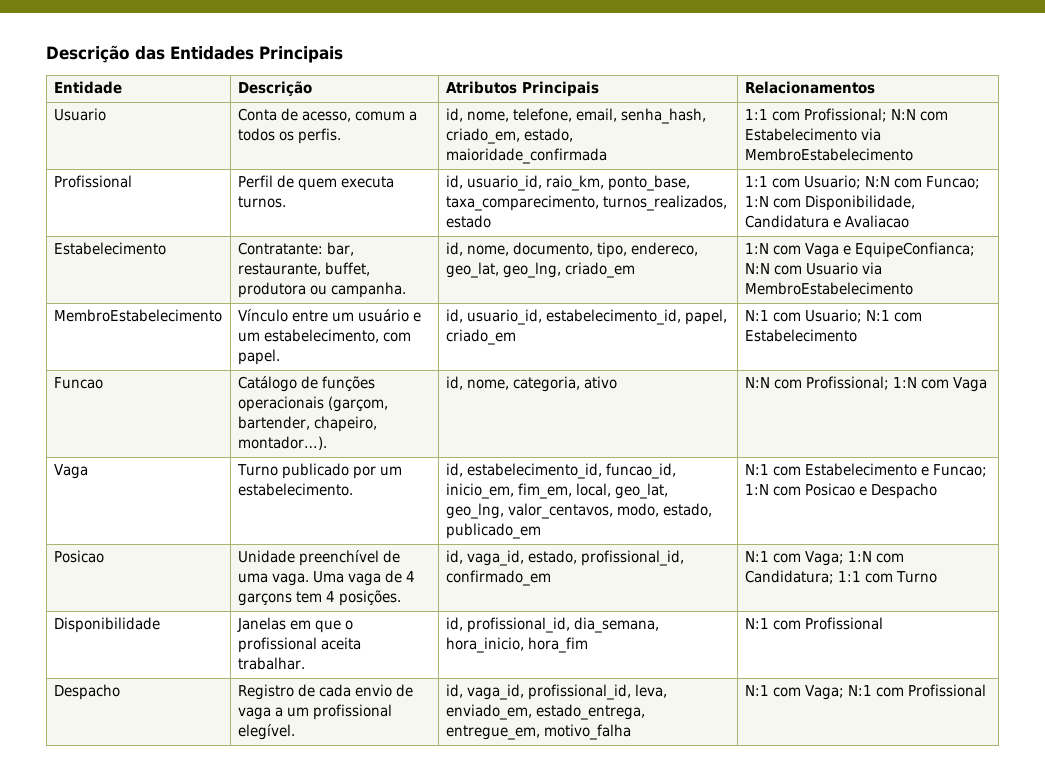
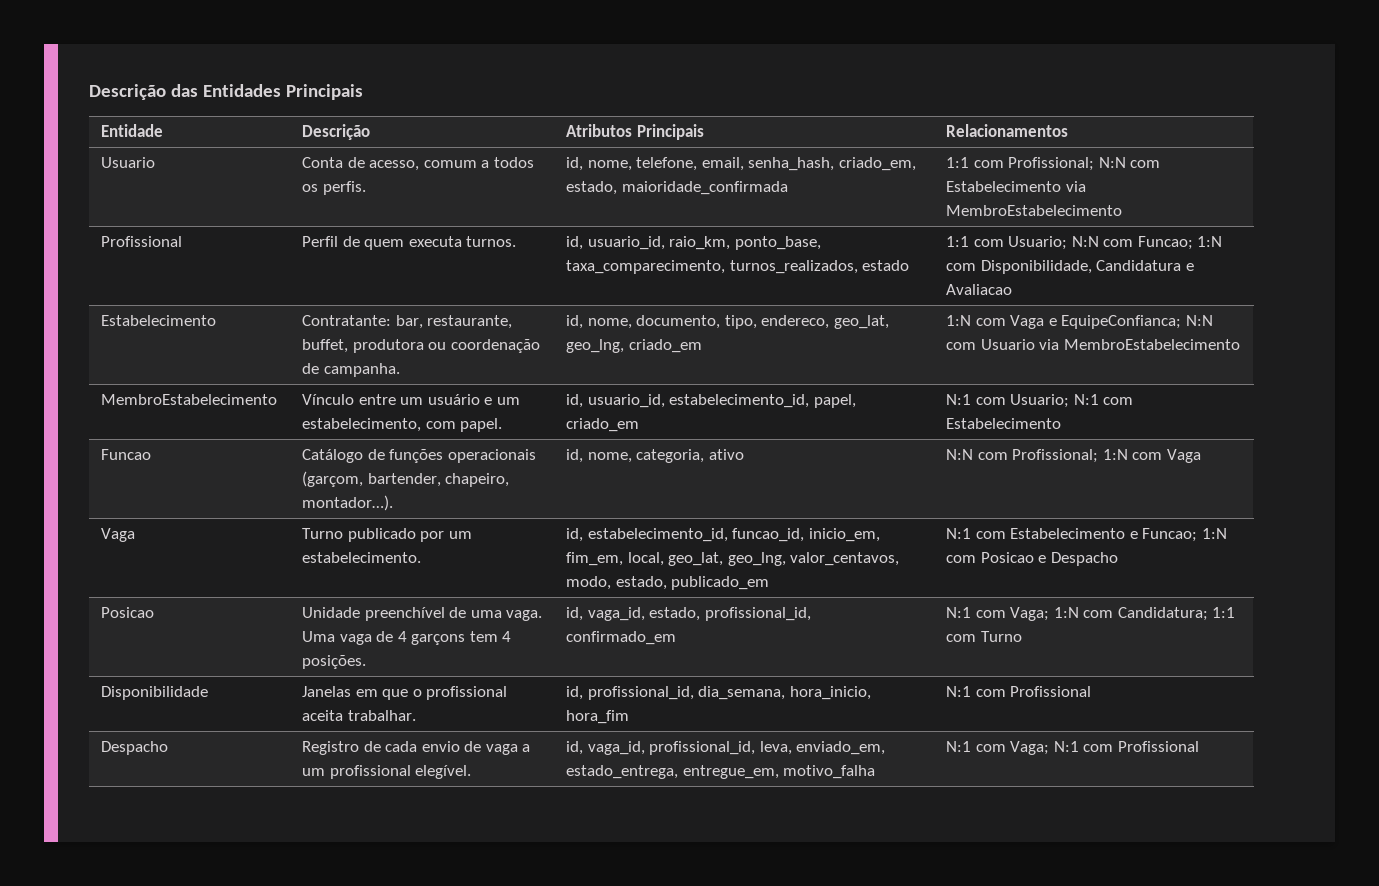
- Estabelecimento | Contratante: bar, restaurante, buffet, produtora ou campanha. | id, nome, documento, tipo, endereco, geo_lat, geo_lng, criado_em | 1:N com Vaga e EquipeConfianca; N:N com Usuario via MembroEstabelecimento
+ Estabelecimento | Contratante: bar, restaurante, buffet, produtora ou coordenação de campanha. | id, nome, documento, tipo, endereco, geo_lat, geo_lng, criado_em | 1:N com Vaga e EquipeConfianca; N:N com Usuario via MembroEstabelecimento

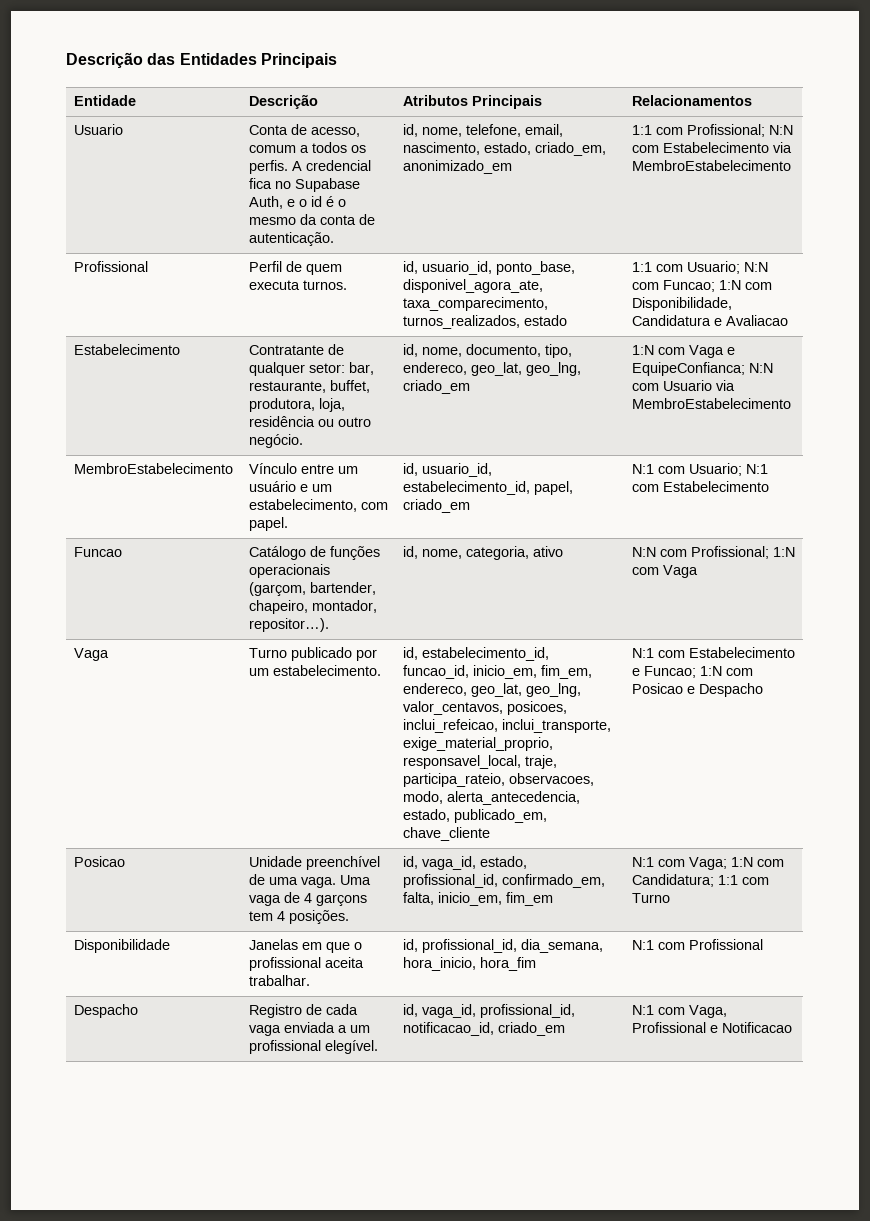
+ A credencial fica no Supabase Auth, e o id é o mesmo da conta de autenticação.
- id, nome, telefone, email, senha_hash, criado_em, estado, maioridade_confirmada
+ id, nome, telefone, email, nascimento, estado, criado_em, anonimizado_em
- Profissional | Perfil de quem executa turnos. | id, usuario_id, raio_km, ponto_base, taxa_comparecimento, turnos_realizados, estado | 1:1 com Usuario; N:N com Funcao; 1:N com Disponibilidade, Candidatura e Avaliacao
+ Profissional | Perfil de quem executa turnos. | id, usuario_id, ponto_base, disponivel_agora_ate, taxa_comparecimento, turnos_realizados, estado | 1:1 com Usuario; N:N com Funcao; 1:N com Disponibilidade, Candidatura e Avaliacao
- Estabelecimento | Contratante: bar, restaurante, buffet, produtora ou coordenação de campanha. | id, nome, documento, tipo, endereco, geo_lat, geo_lng, criado_em | 1:N com Vaga e EquipeConfianca; N:N com Usuario via MembroEstabelecimento
+ Estabelecimento | Contratante de qualquer setor: bar, restaurante, buffet, produtora, loja, residência ou outro negócio. | id, nome, documento, tipo, endereco, geo_lat, geo_lng, criado_em | 1:N com Vaga e EquipeConfianca; N:N com Usuario via MembroEstabelecimento
- Funcao | Catálogo de funções operacionais (garçom, bartender, chapeiro, montador…). | id, nome, categoria, ativo | N:N com Profissional; 1:N com Vaga
+ Funcao | Catálogo de funções operacionais (garçom, bartender, chapeiro, montador, repositor…). | id, nome, categoria, ativo | N:N com Profissional; 1:N com Vaga
- Vaga | Turno publicado por um estabelecimento. | id, estabelecimento_id, funcao_id, inicio_em, fim_em, local, geo_lat, geo_lng, valor_centavos, modo, estado, publicado_em | N:1 com Estabelecimento e Funcao; 1:N com Posicao e Despacho
+ Vaga | Turno publicado por um estabelecimento. | id, estabelecimento_id, funcao_id, inicio_em, fim_em, endereco, geo_lat, geo_lng, valor_centavos, posicoes, inclui_refeicao, inclui_transporte, exige_material_proprio, responsavel_local, traje, participa_rateio, observacoes, modo, alerta_antecedencia, estado, publicado_em, chave_cliente | N:1 com Estabelecimento e Funcao; 1:N com Posicao e Despacho
- Posicao | Unidade preenchível de uma vaga. Uma vaga de 4 garçons tem 4 posições. | id, vaga_id, estado, profissional_id, confirmado_em | N:1 com Vaga; 1:N com Candidatura; 1:1 com Turno
+ Posicao | Unidade preenchível de uma vaga. Uma vaga de 4 garçons tem 4 posições. | id, vaga_id, estado, profissional_id, confirmado_em, falta, inicio_em, fim_em | N:1 com Vaga; 1:N com Candidatura; 1:1 com Turno
- Despacho | Registro de cada envio de vaga a um profissional elegível. | id, vaga_id, profissional_id, leva, enviado_em, estado_entrega, entregue_em, motivo_falha | N:1 com Vaga; N:1 com Profissional
+ Despacho | Registro de cada vaga enviada a um profissional elegível. | id, vaga_id, profissional_id, notificacao_id, criado_em | N:1 com Vaga, Profissional e Notificacao

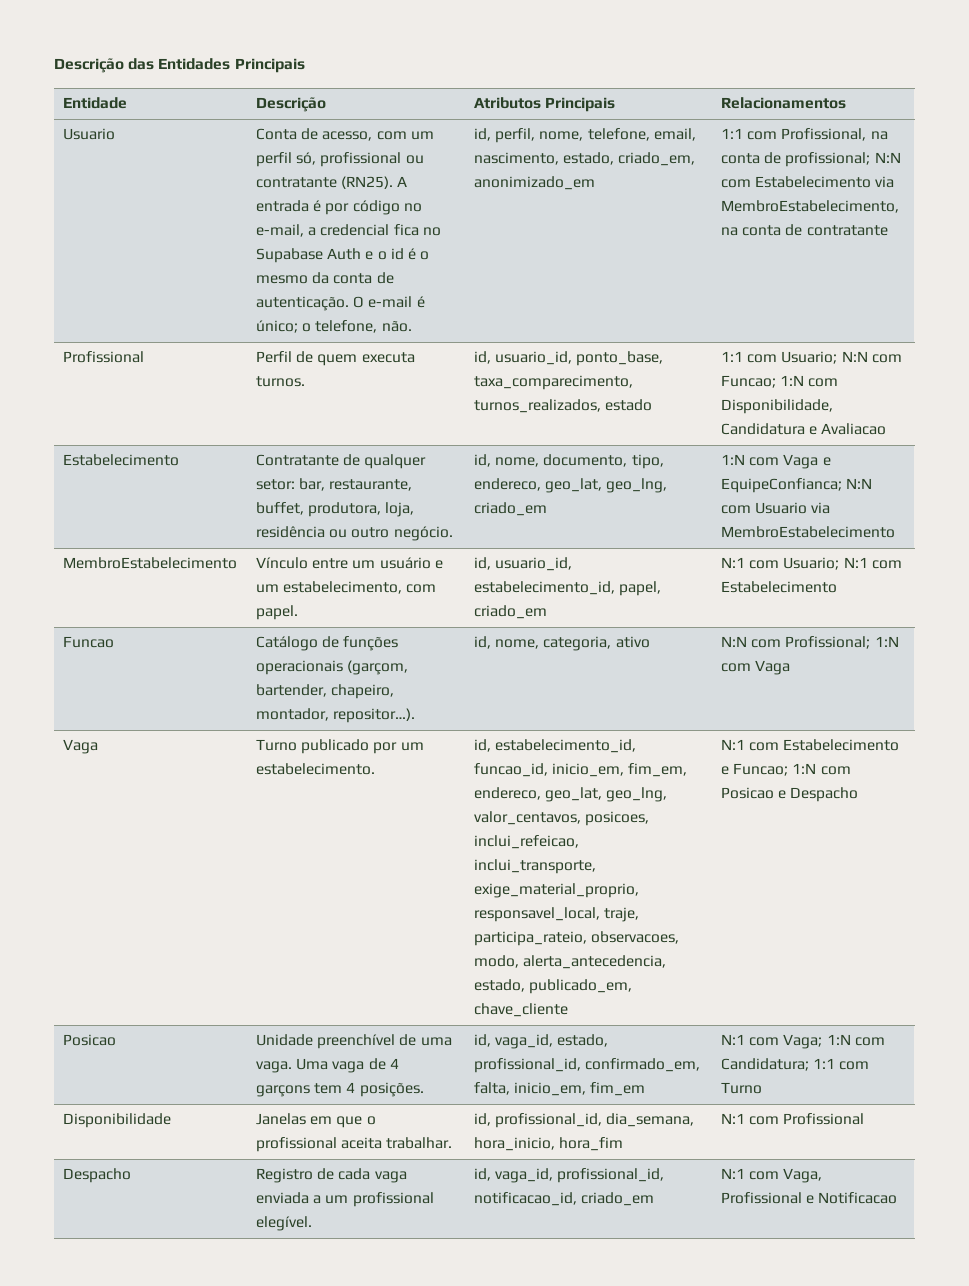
- Conta de acesso, comum a todos os perfis. A credencial fica no Supabase Auth, e o id é o mesmo da conta de autenticação. | id, nome, telefone, email, nascimento, estado, criado_em, anonimizado_em
+ Conta de acesso, com um perfil só, profissional ou contratante (RN25). A entrada é por código no e-mail, a credencial fica no Supabase Auth e o id é o mesmo da conta de autenticação. O e-mail é único; o telefone, não. | id, perfil, nome, telefone, email, nascimento, estado, criado_em, anonimizado_em
- 1:1 com Profissional; N:N com Estabelecimento via MembroEstabelecimento
+ 1:1 com Profissional, na conta de profissional; N:N com Estabelecimento via MembroEstabelecimento, na conta de contratante
- Profissional | Perfil de quem executa turnos. | id, usuario_id, ponto_base, disponivel_agora_ate, taxa_comparecimento, turnos_realizados, estado | 1:1 com Usuario; N:N com Funcao; 1:N com Disponibilidade, Candidatura e Avaliacao
+ Profissional | Perfil de quem executa turnos. | id, usuario_id, ponto_base, taxa_comparecimento, turnos_realizados, estado | 1:1 com Usuario; N:N com Funcao; 1:N com Disponibilidade, Candidatura e Avaliacao

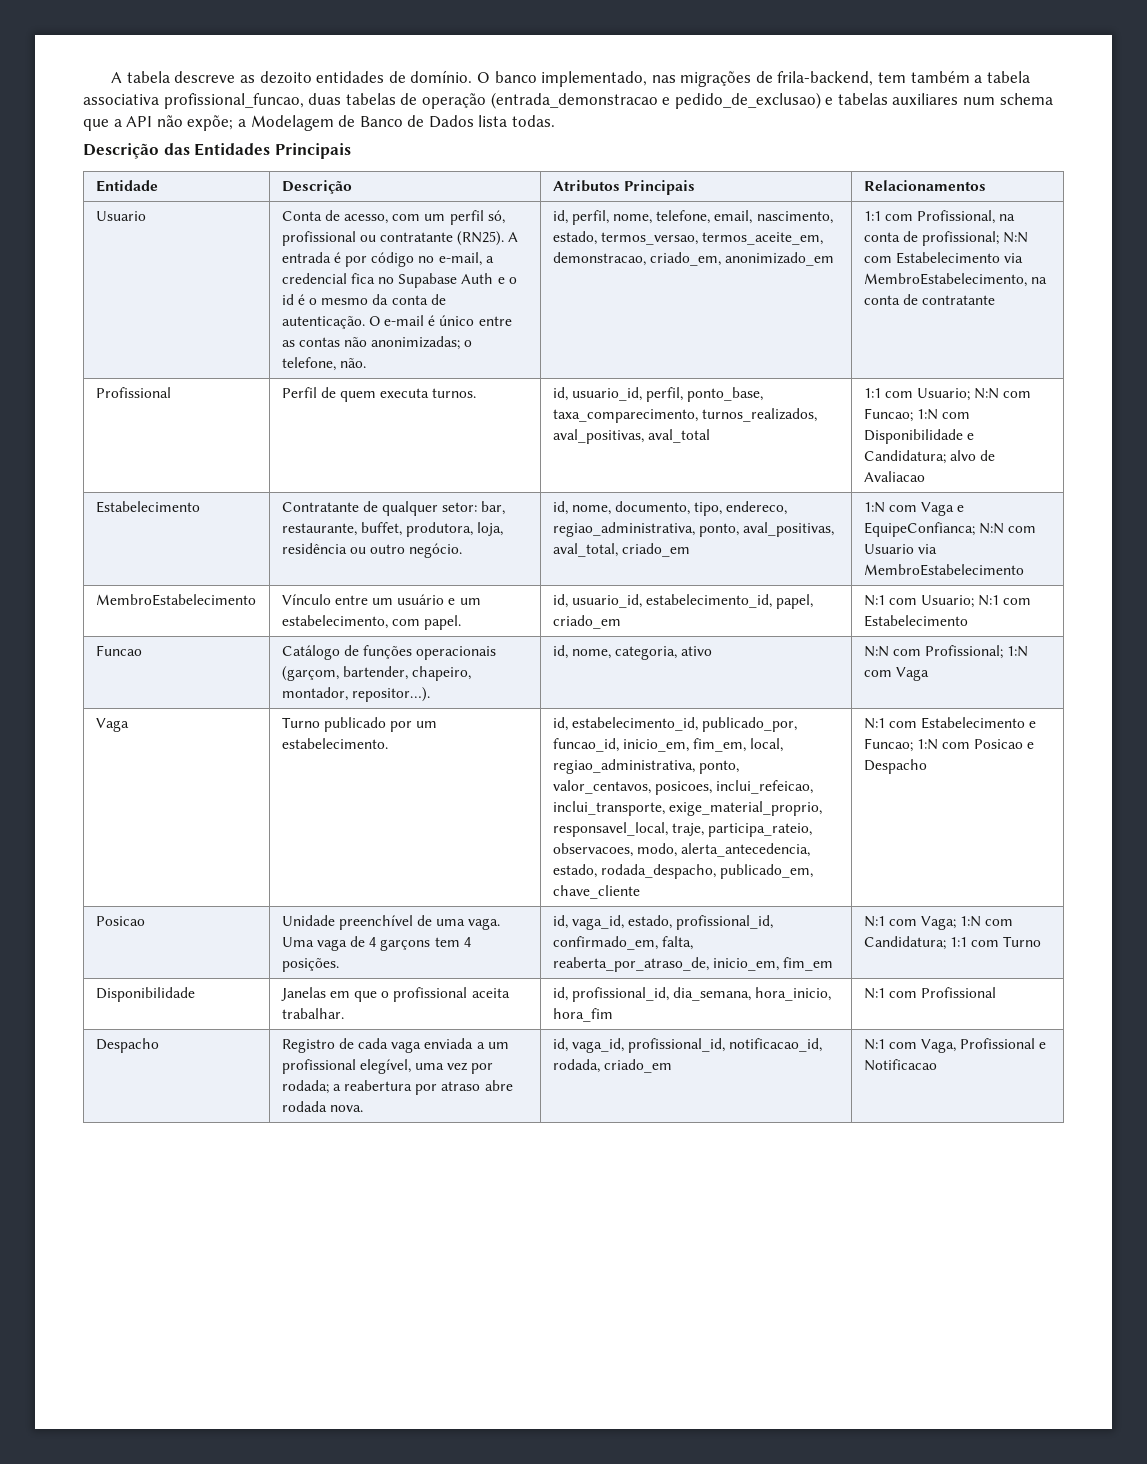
+ A tabela descreve as dezoito entidades de domínio. O banco implementado, nas migrações de frila-backend, tem também a tabela associativa profissional_funcao, duas tabelas de operação (entrada_demonstracao e pedido_de_exclusao) e tabelas auxiliares num schema que a API não expõe; a Modelagem de Banco de Dados lista todas.
- O e-mail é único; o telefone, não.
+ O e-mail é único entre as contas não anonimizadas; o telefone, não.
- id, perfil, nome, telefone, email, nascimento, estado, criado_em, anonimizado_em
+ id, perfil, nome, telefone, email, nascimento, estado, termos_versao, termos_aceite_em, demonstracao, criado_em, anonimizado_em
- Profissional | Perfil de quem executa turnos. | id, usuario_id, ponto_base, taxa_comparecimento, turnos_realizados, estado | 1:1 com Usuario; N:N com Funcao; 1:N com Disponibilidade, Candidatura e Avaliacao
+ Profissional | Perfil de quem executa turnos. | id, usuario_id, perfil, ponto_base, taxa_comparecimento, turnos_realizados, aval_positivas, aval_total | 1:1 com Usuario; N:N com Funcao; 1:N com Disponibilidade e Candidatura; alvo de Avaliacao
- Estabelecimento | Contratante de qualquer setor: bar, restaurante, buffet, produtora, loja, residência ou outro negócio. | id, nome, documento, tipo, endereco, geo_lat, geo_lng, criado_em | 1:N com Vaga e EquipeConfianca; N:N com Usuario via MembroEstabelecimento
+ Estabelecimento | Contratante de qualquer setor: bar, restaurante, buffet, produtora, loja, residência ou outro negócio. | id, nome, documento, tipo, endereco, regiao_administrativa, ponto, aval_positivas, aval_total, criado_em | 1:N com Vaga e EquipeConfianca; N:N com Usuario via MembroEstabelecimento
- Vaga | Turno publicado por um estabelecimento. | id, estabelecimento_id, funcao_id, inicio_em, fim_em, endereco, geo_lat, geo_lng, valor_centavos, posicoes, inclui_refeicao, inclui_transporte, exige_material_proprio, responsavel_local, traje, participa_rateio, observacoes, modo, alerta_antecedencia, estado, publicado_em, chave_cliente | N:1 com Estabelecimento e Funcao; 1:N com Posicao e Despacho
+ Vaga | Turno publicado por um estabelecimento. | id, estabelecimento_id, publicado_por, funcao_id, inicio_em, fim_em, local, regiao_administrativa, ponto, valor_centavos, posicoes, inclui_refeicao, inclui_transporte, exige_material_proprio, responsavel_local, traje, participa_rateio, observacoes, modo, alerta_antecedencia, estado, rodada_despacho, publicado_em, chave_cliente | N:1 com Estabelecimento e Funcao; 1:N com Posicao e Despacho
- Posicao | Unidade preenchível de uma vaga. Uma vaga de 4 garçons tem 4 posições. | id, vaga_id, estado, profissional_id, confirmado_em, falta, inicio_em, fim_em | N:1 com Vaga; 1:N com Candidatura; 1:1 com Turno
+ Posicao | Unidade preenchível de uma vaga. Uma vaga de 4 garçons tem 4 posições. | id, vaga_id, estado, profissional_id, confirmado_em, falta, reaberta_por_atraso_de, inicio_em, fim_em | N:1 com Vaga; 1:N com Candidatura; 1:1 com Turno
- Despacho | Registro de cada vaga enviada a um profissional elegível. | id, vaga_id, profissional_id, notificacao_id, criado_em | N:1 com Vaga, Profissional e Notificacao
+ Despacho | Registro de cada vaga enviada a um profissional elegível, uma vez por rodada; a reabertura por atraso abre rodada nova. | id, vaga_id, profissional_id, notificacao_id, rodada, criado_em | N:1 com Vaga, Profissional e Notificacao

